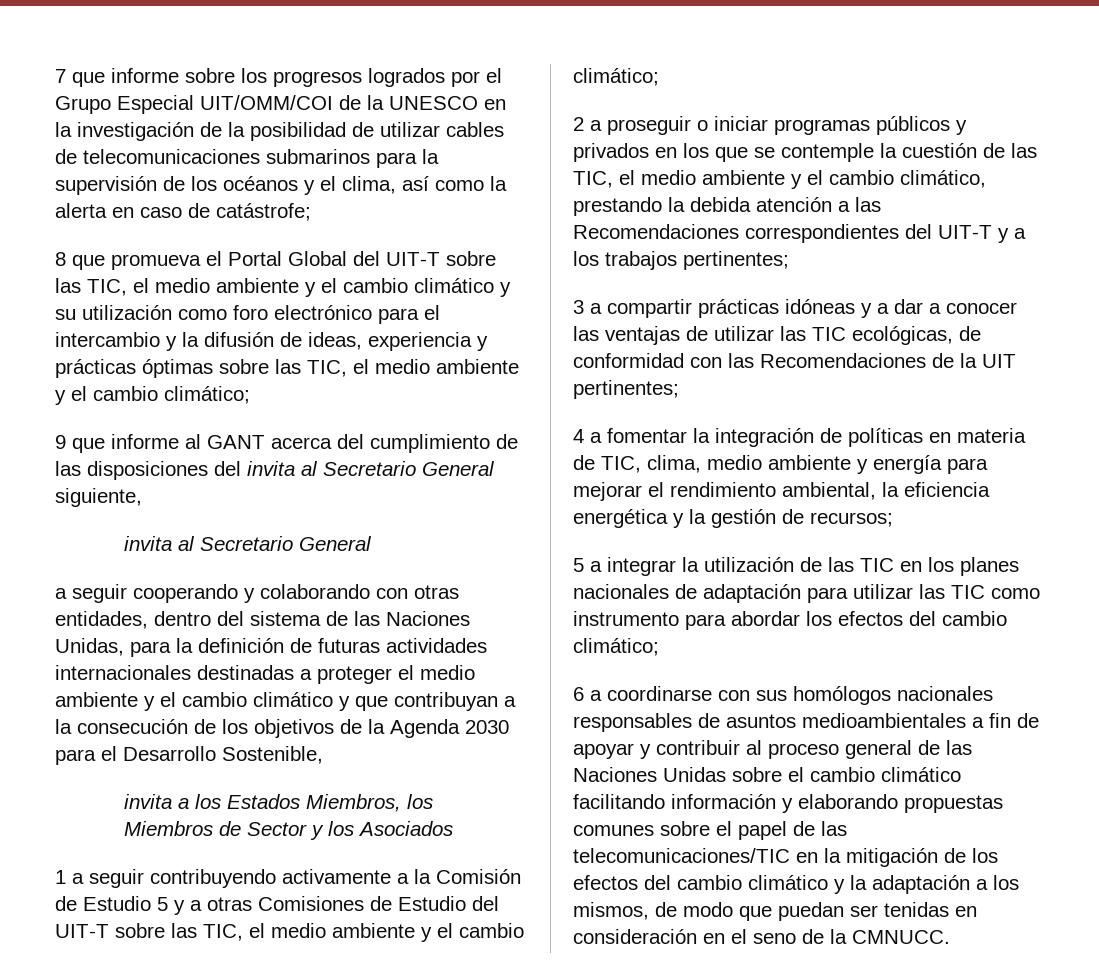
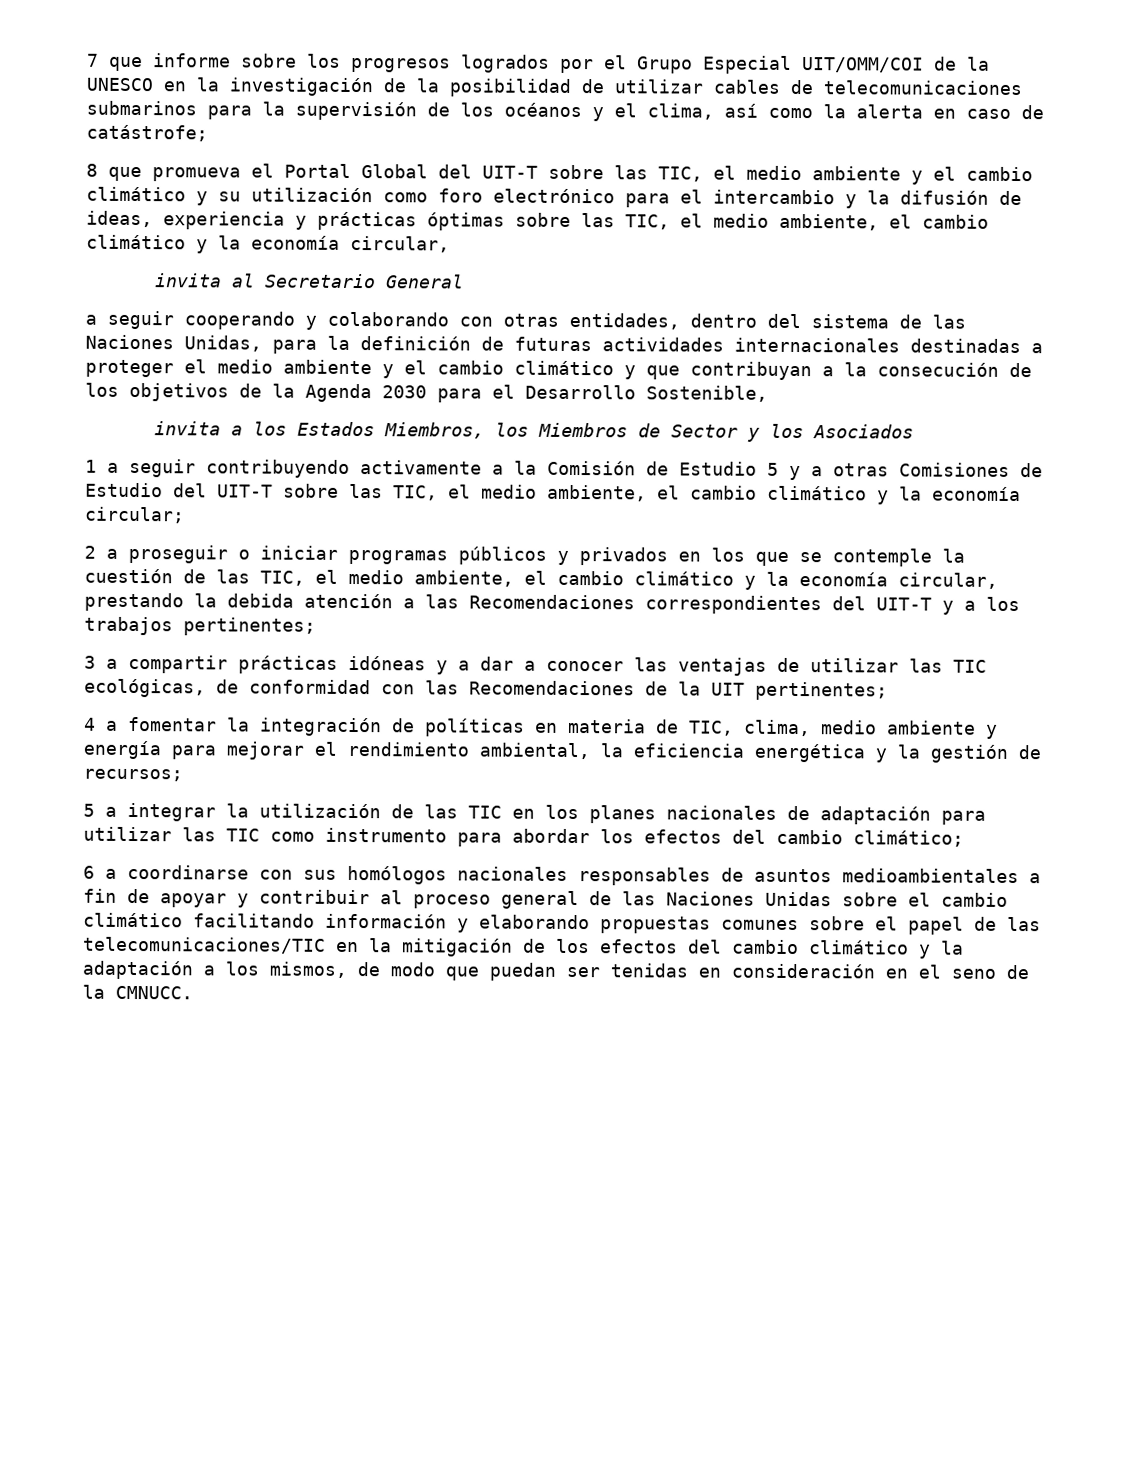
- 8 que promueva el Portal Global del UIT-T sobre las TIC, el medio ambiente y el cambio climático y su utilización como foro electrónico para el intercambio y la difusión de ideas, experiencia y prácticas óptimas sobre las TIC, el medio ambiente y el cambio climático;
- 9 que informe al GANT acerca del cumplimiento de las disposiciones del invita al Secretario General siguiente,
+ 8 que promueva el Portal Global del UIT-T sobre las TIC, el medio ambiente y el cambio climático y su utilización como foro electrónico para el intercambio y la difusión de ideas, experiencia y prácticas óptimas sobre las TIC, el medio ambiente, el cambio climático y la economía circular,
- 1 a seguir contribuyendo activamente a la Comisión de Estudio 5 y a otras Comisiones de Estudio del UIT-T sobre las TIC, el medio ambiente y el cambio climático;
+ 1 a seguir contribuyendo activamente a la Comisión de Estudio 5 y a otras Comisiones de Estudio del UIT-T sobre las TIC, el medio ambiente, el cambio climático y la economía circular;
- 2 a proseguir o iniciar programas públicos y privados en los que se contemple la cuestión de las TIC, el medio ambiente y el cambio climático, prestando la debida atención a las Recomendaciones correspondientes del UIT-T y a los trabajos pertinentes;
+ 2 a proseguir o iniciar programas públicos y privados en los que se contemple la cuestión de las TIC, el medio ambiente, el cambio climático y la economía circular, prestando la debida atención a las Recomendaciones correspondientes del UIT-T y a los trabajos pertinentes;

